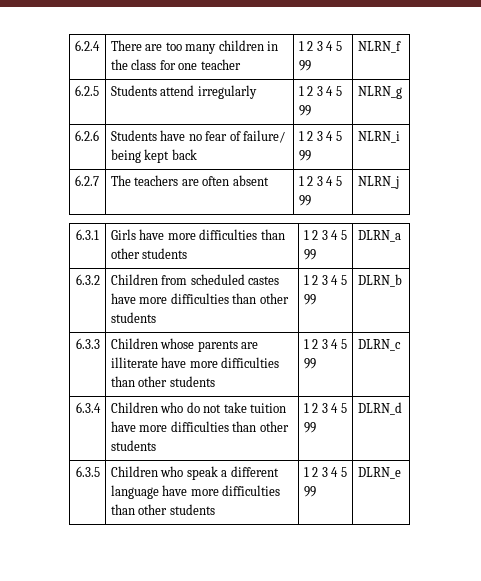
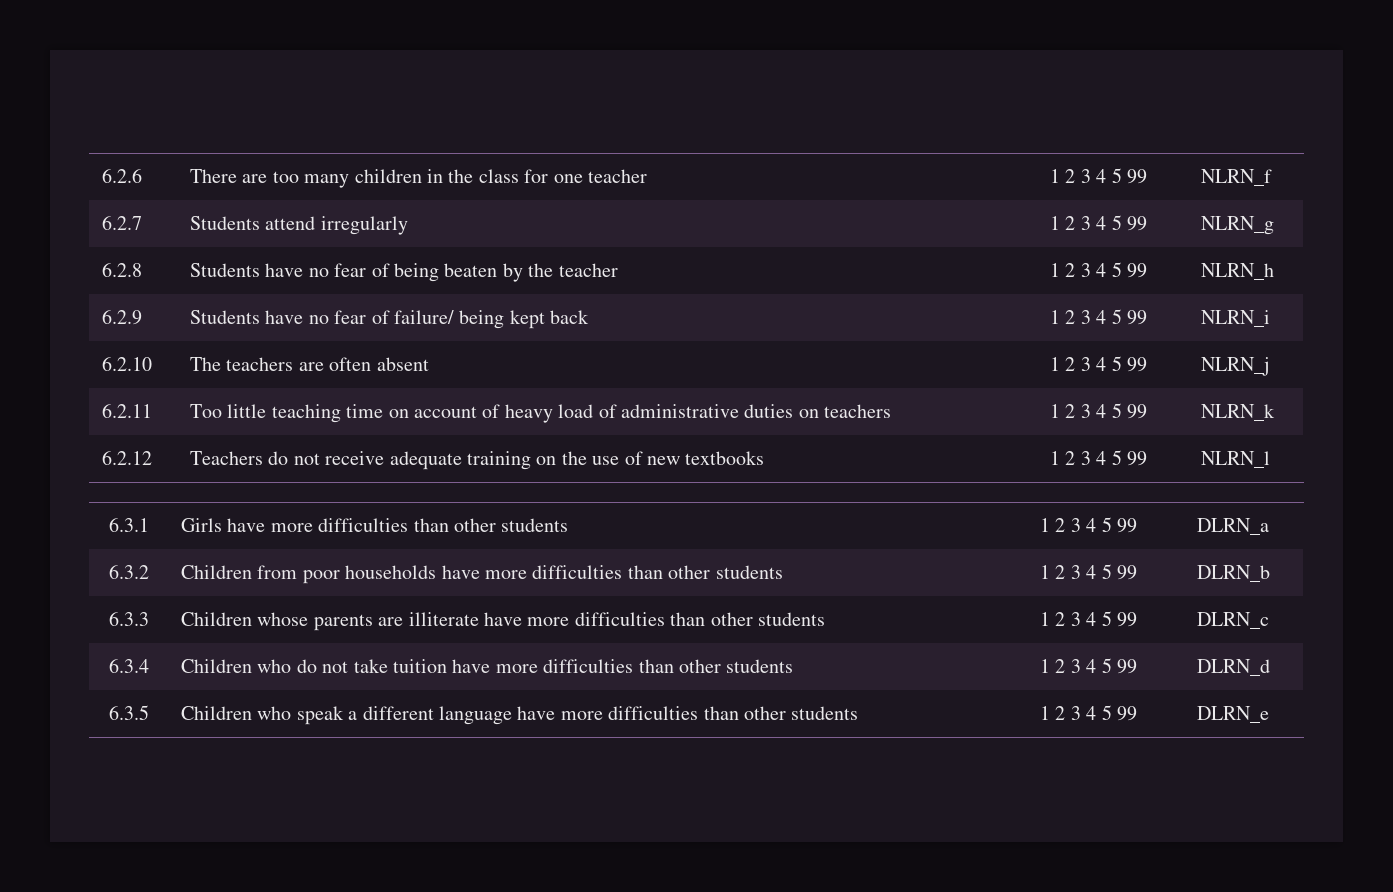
- 6.2.4 | There are too many children in the class for one teacher | 1 2 3 4 5 99 | NLRN_f
+ 6.2.6 | There are too many children in the class for one teacher | 1 2 3 4 5 99 | NLRN_f
- 6.2.5 | Students attend irregularly | 1 2 3 4 5 99 | NLRN_g
+ 6.2.7 | Students attend irregularly | 1 2 3 4 5 99 | NLRN_g
- 6.2.6 | Students have no fear of failure/ being kept back | 1 2 3 4 5 99 | NLRN_i
+ 6.2.8 | Students have no fear of being beaten by the teacher | 1 2 3 4 5 99 | NLRN_h
+ 6.2.9 | Students have no fear of failure/ being kept back | 1 2 3 4 5 99 | NLRN_i
- 6.2.7 | The teachers are often absent | 1 2 3 4 5 99 | NLRN_j
+ 6.2.10 | The teachers are often absent | 1 2 3 4 5 99 | NLRN_j
+ 6.2.11 | Too little teaching time on account of heavy load of administrative duties on teachers | 1 2 3 4 5 99 | NLRN_k
+ 6.2.12 | Teachers do not receive adequate training on the use of new textbooks | 1 2 3 4 5 99 | NLRN_l
- 6.3.2 | Children from scheduled castes have more difficulties than other students | 1 2 3 4 5 99 | DLRN_b
+ 6.3.2 | Children from poor households have more difficulties than other students | 1 2 3 4 5 99 | DLRN_b

